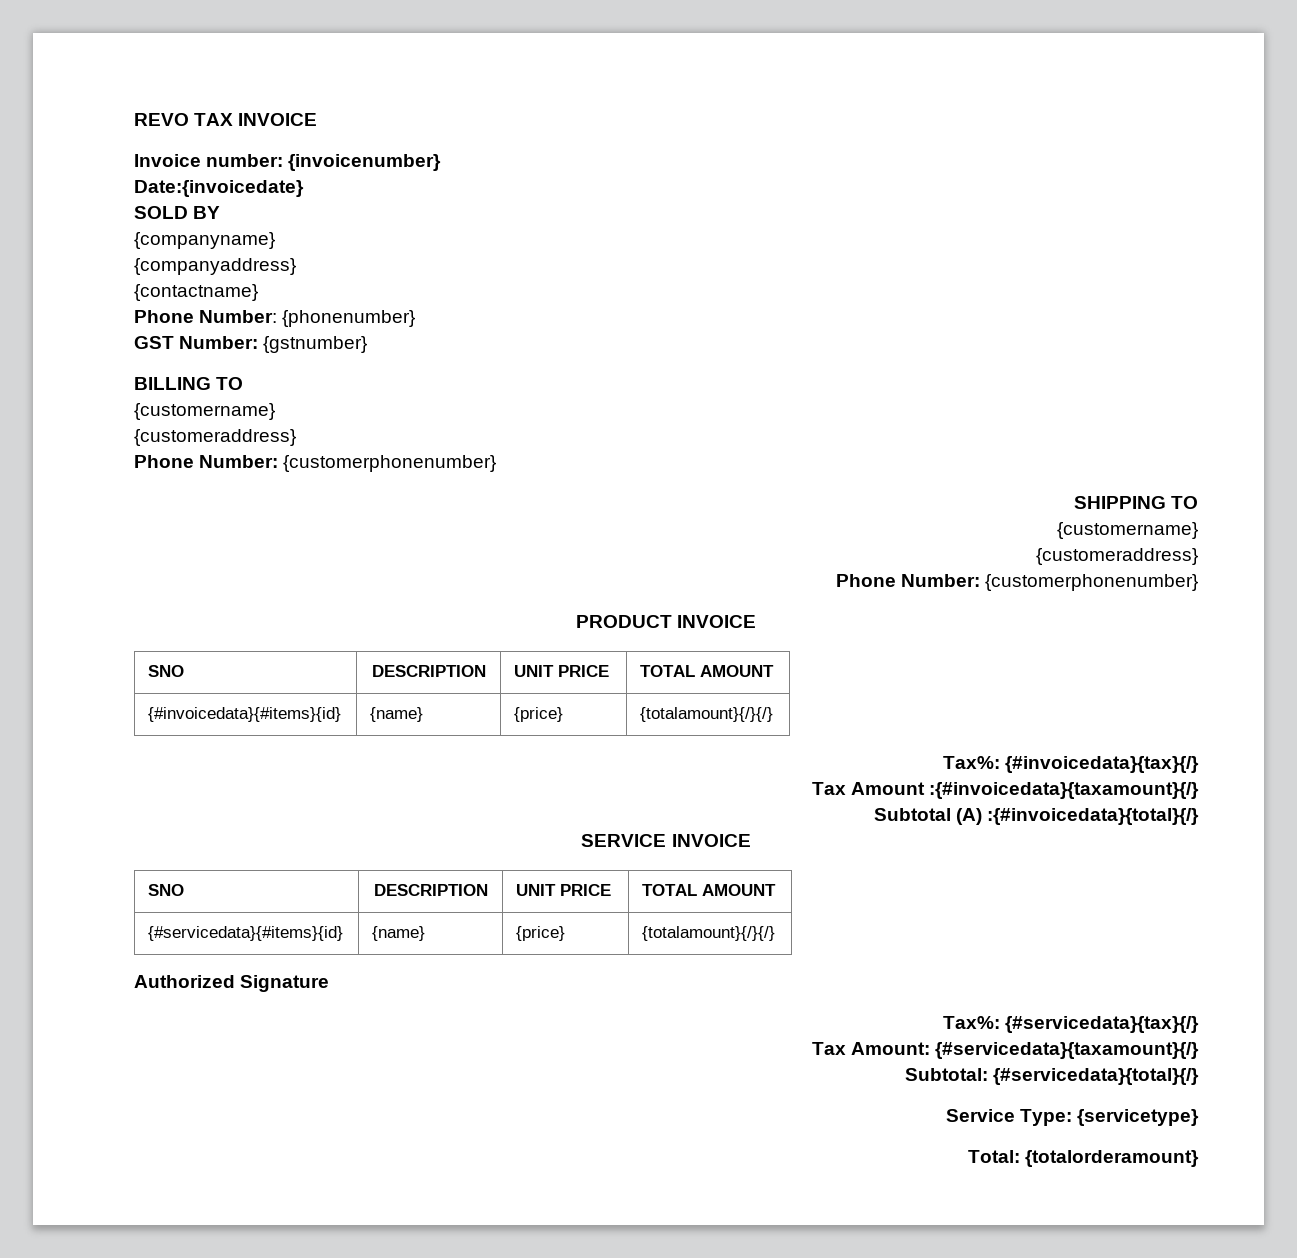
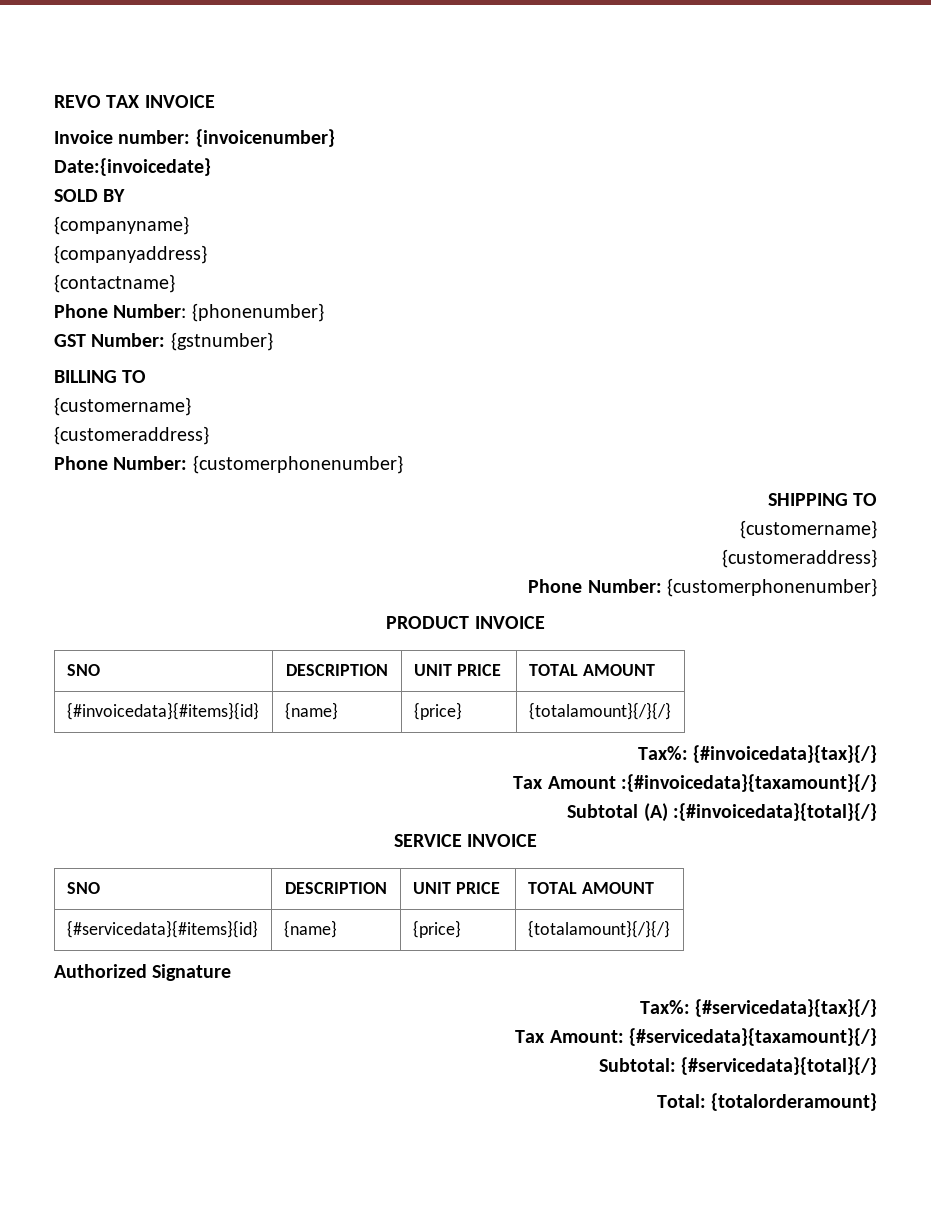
- Service Type: {servicetype}

